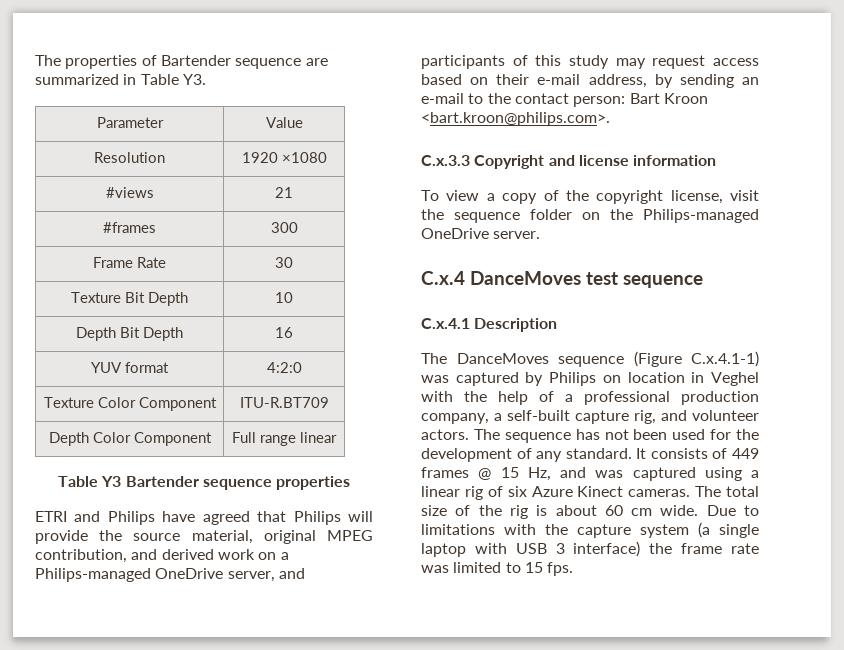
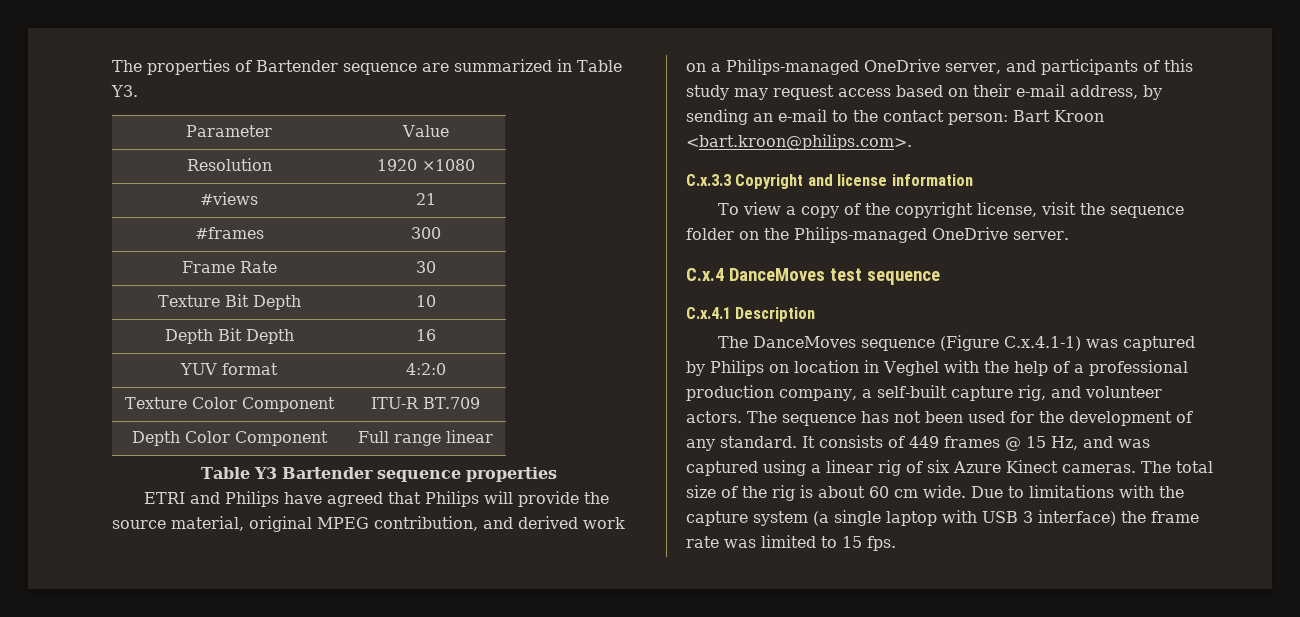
- Texture Color Component | ITU-R.BT709
+ Texture Color Component | ITU-R BT.709

